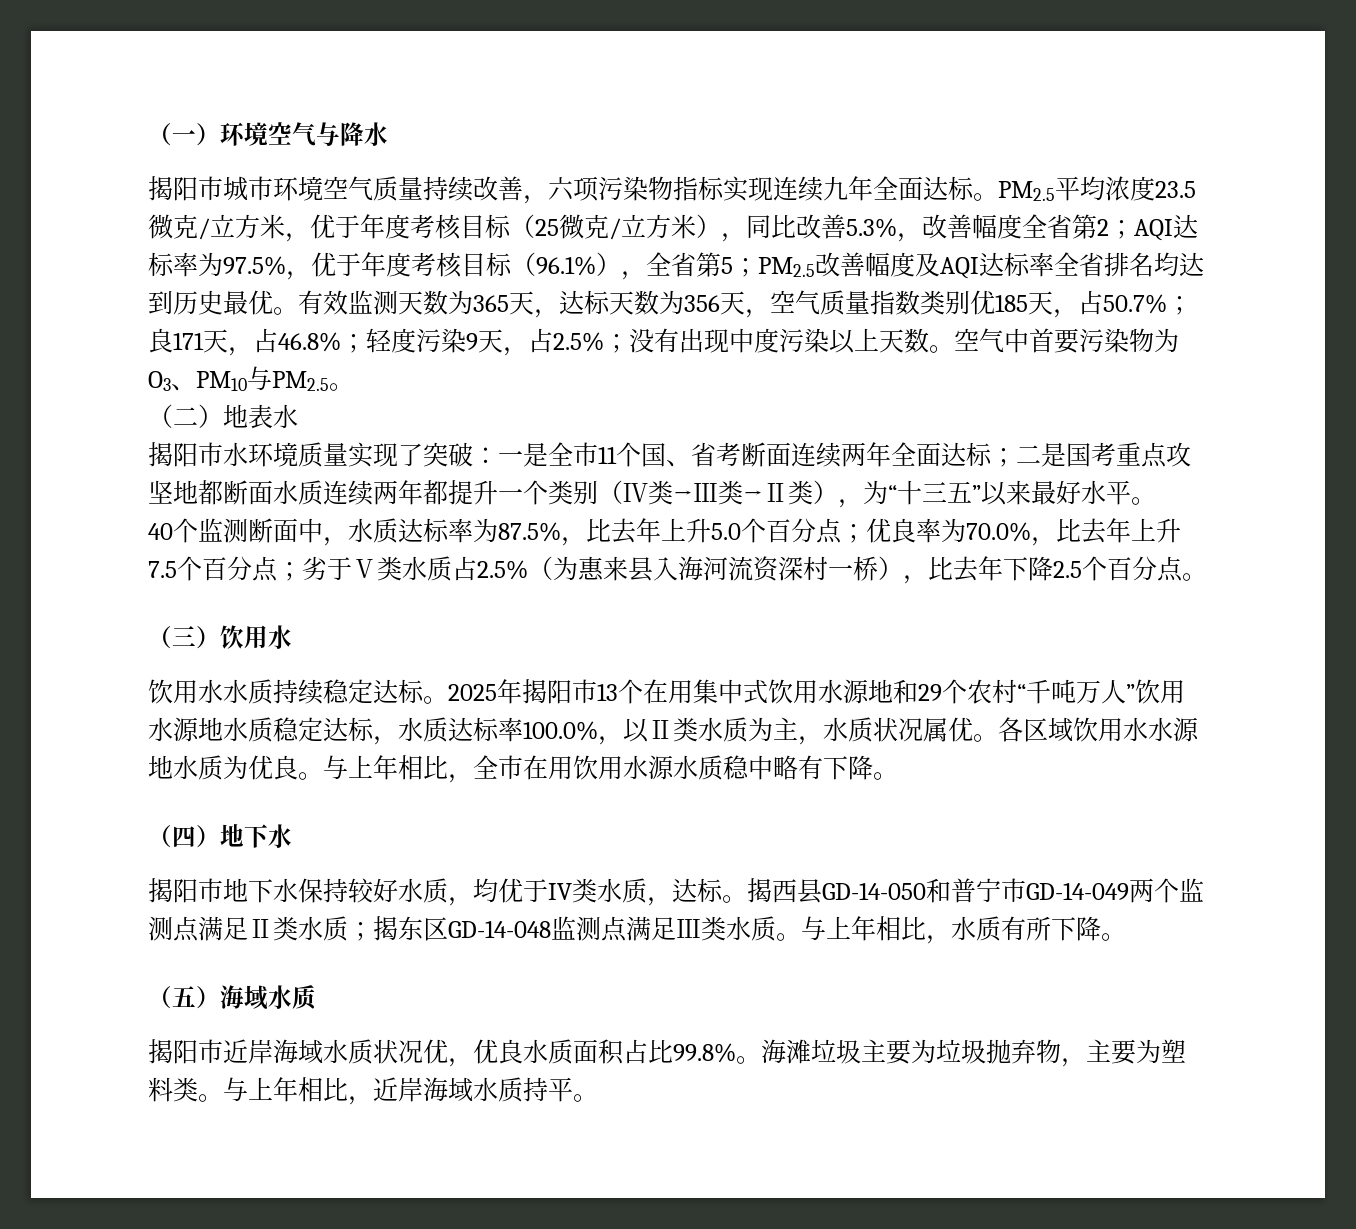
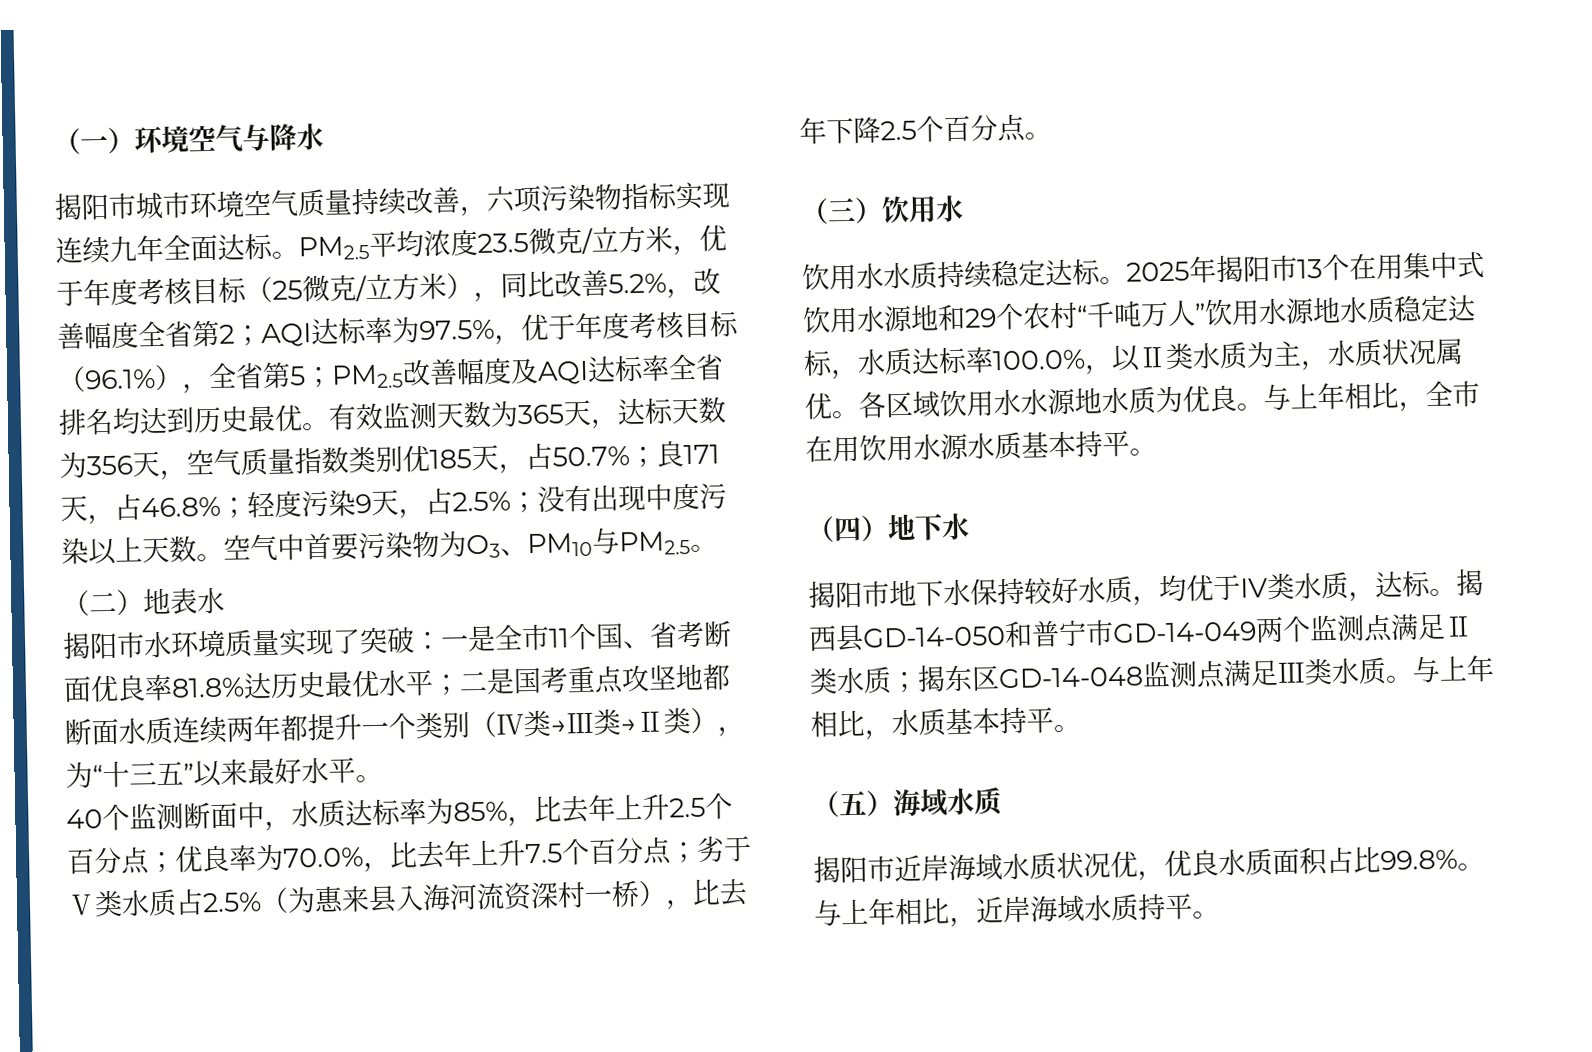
- PM2.5平均浓度23.5微克/立方米，优于年度考核目标（25微克/立方米），同比改善5.3%，改善幅度全省第2；AQI达标率为97.5%，优于年度考核目标（96.1%），全省第5；PM2.5改善幅度及AQI达标率全省排名均达到历史最优。
+ PM2.5平均浓度23.5微克/立方米，优于年度考核目标（25微克/立方米），同比改善5.2%，改善幅度全省第2；AQI达标率为97.5%，优于年度考核目标（96.1%），全省第5；PM2.5改善幅度及AQI达标率全省排名均达到历史最优。
- 揭阳市水环境质量实现了突破：一是全市11个国、省考断面连续两年全面达标；二是国考重点攻坚地都断面水质连续两年都提升一个类别（Ⅳ类→Ⅲ类→Ⅱ类），为“十三五”以来最好水平。
+ 揭阳市水环境质量实现了突破：一是全市11个国、省考断面优良率81.8%达历史最优水平；二是国考重点攻坚地都断面水质连续两年都提升一个类别（Ⅳ类→Ⅲ类→Ⅱ类），为“十三五”以来最好水平。
- 40个监测断面中，水质达标率为87.5%，比去年上升5.0个百分点；优良率为70.0%，比去年上升7.5个百分点；劣于Ⅴ类水质占2.5%（为惠来县入海河流资深村一桥），比去年下降2.5个百分点。
+ 40个监测断面中，水质达标率为85%，比去年上升2.5个百分点；优良率为70.0%，比去年上升7.5个百分点；劣于Ⅴ类水质占2.5%（为惠来县入海河流资深村一桥），比去年下降2.5个百分点。
- 与上年相比，全市在用饮用水源水质稳中略有下降。
+ 与上年相比，全市在用饮用水源水质基本持平。
- 与上年相比，水质有所下降。
+ 与上年相比，水质基本持平。
- 海滩垃圾主要为垃圾抛弃物，主要为塑料类。

